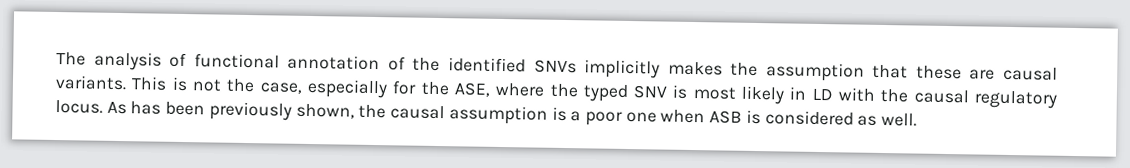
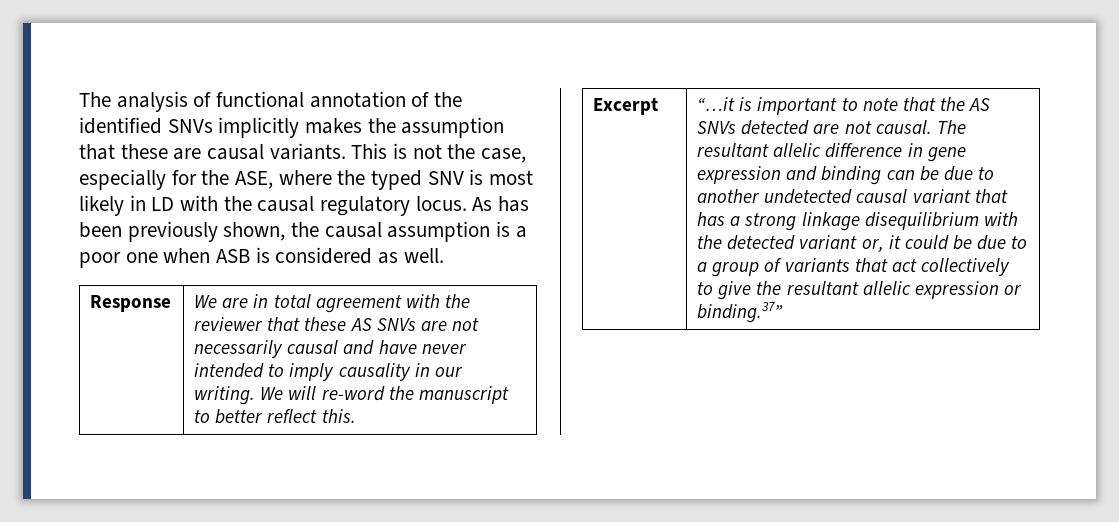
+ Response | We are in total agreement with the reviewer that these AS SNVs are not necessarily causal and have never intended to imply causality in our writing. We will re-word the manuscript to better reflect this.
+ Excerpt | “…it is important to note that the AS SNVs detected are not causal. The resultant allelic difference in gene expression and binding can be due to another undetected causal variant that has a strong linkage disequilibrium with the detected variant or, it could be due to a group of variants that act collectively to give the resultant allelic expression or binding.37”

